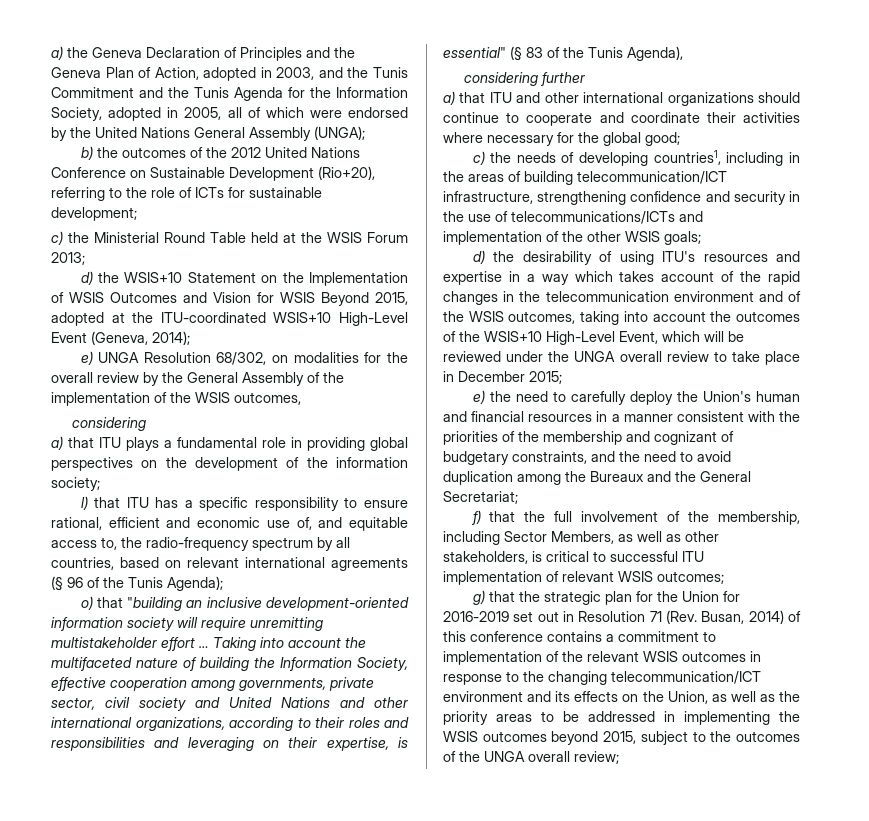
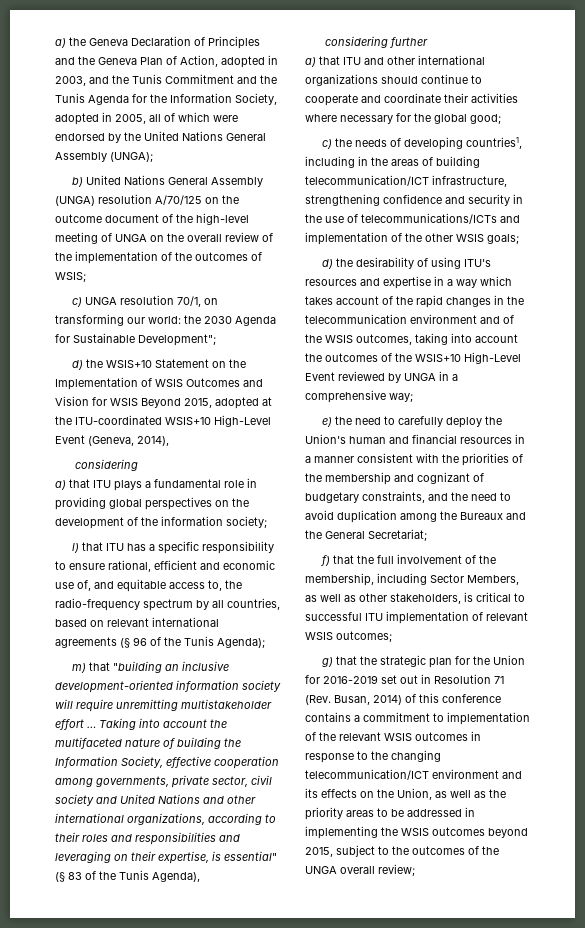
- b) the outcomes of the 2012 United Nations Conference on Sustainable Development (Rio+20), referring to the role of ICTs for sustainable development;
- c) the Ministerial Round Table held at the WSIS Forum 2013;
+ b) United Nations General Assembly (UNGA) resolution A/70/125 on the outcome document of the high-level meeting of UNGA on the overall review of the implementation of the outcomes of WSIS;
+ c) UNGA resolution 70/1, on transforming our world: the 2030 Agenda for Sustainable Development";
- d) the WSIS+10 Statement on the Implementation of WSIS Outcomes and Vision for WSIS Beyond 2015, adopted at the ITU-coordinated WSIS+10 High-Level Event (Geneva, 2014);
- e) UNGA Resolution 68/302, on modalities for the overall review by the General Assembly of the implementation of the WSIS outcomes,
+ d) the WSIS+10 Statement on the Implementation of WSIS Outcomes and Vision for WSIS Beyond 2015, adopted at the ITU-coordinated WSIS+10 High-Level Event (Geneva, 2014),
- o) that "building an inclusive development-oriented information society will require unremitting multistakeholder effort …
+ m) that "building an inclusive development-oriented information society will require unremitting multistakeholder effort …
- d) the desirability of using ITU's resources and expertise in a way which takes account of the rapid changes in the telecommunication environment and of the WSIS outcomes, taking into account the outcomes of the WSIS+10 High-Level Event, which will be reviewed under the UNGA overall review to take place in December 2015;
+ d) the desirability of using ITU's resources and expertise in a way which takes account of the rapid changes in the telecommunication environment and of the WSIS outcomes, taking into account the outcomes of the WSIS+10 High-Level Event reviewed by UNGA in a comprehensive way;

